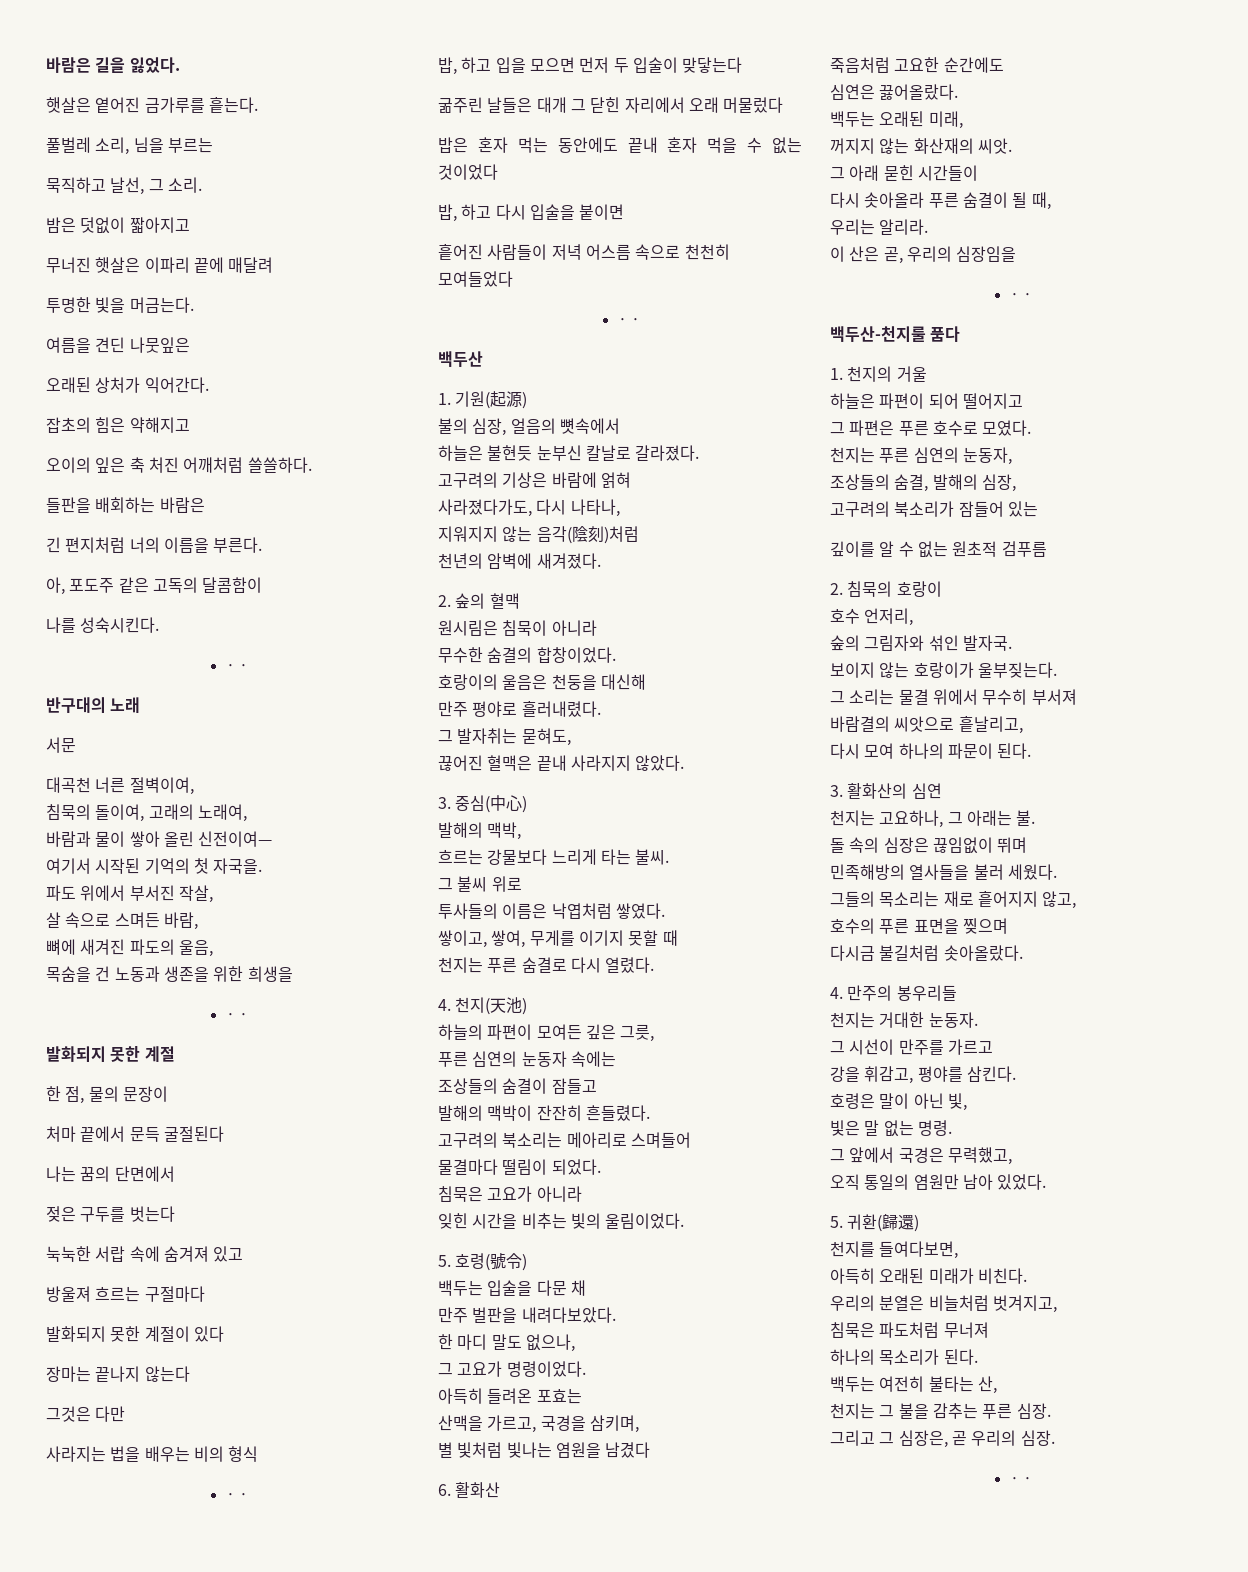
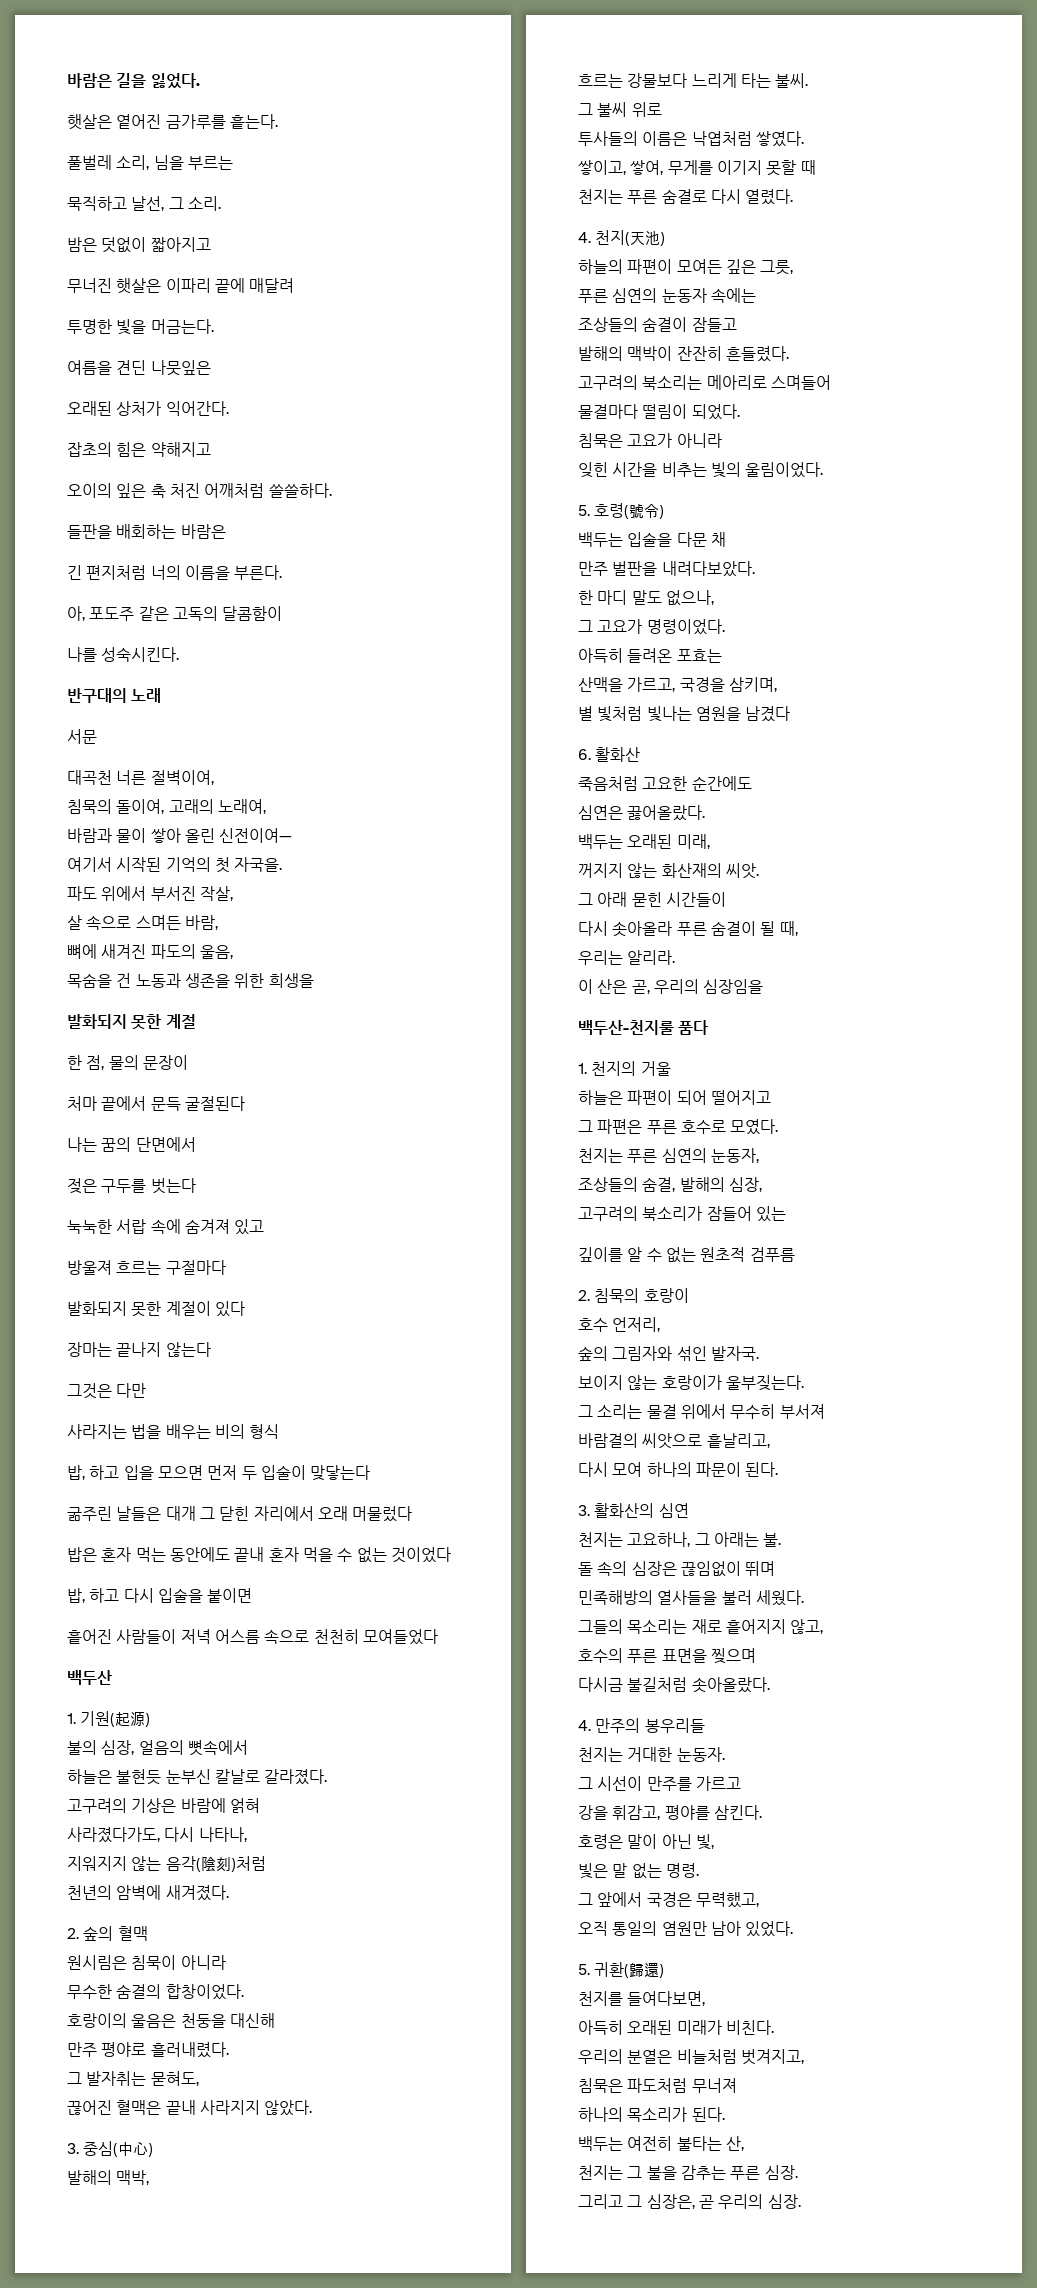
  나를 성숙시킨다.
- · ·
  목숨을 건 노동과 생존을 위한 희생을
- · ·
  사라지는 법을 배우는 비의 형식
- · ·
  흩어진 사람들이 저녁 어스름 속으로 천천히 모여들었다
- · ·
  이 산은 곧, 우리의 심장임을
- · ·
  그리고 그 심장은, 곧 우리의 심장.
- · ·

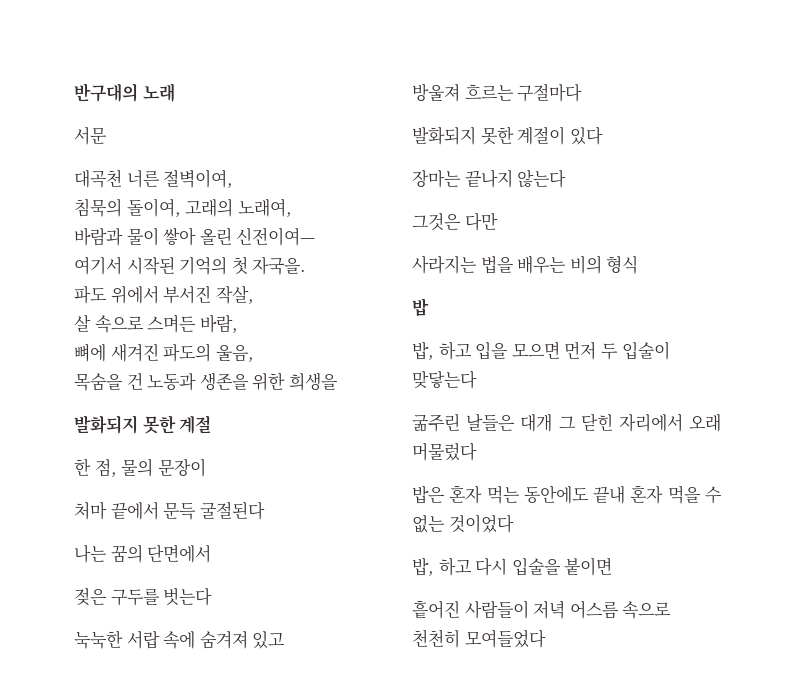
- 바람은 길을 잃었다.
- 햇살은 옅어진 금가루를 흩는다.
- 풀벌레 소리, 님을 부르는
- 묵직하고 날선, 그 소리.
- 밤은 덧없이 짧아지고
- 무너진 햇살은 이파리 끝에 매달려
- 투명한 빛을 머금는다.
- 여름을 견딘 나뭇잎은
- 오래된 상처가 익어간다.
- 잡초의 힘은 약해지고
- 오이의 잎은 축 처진 어깨처럼 쓸쓸하다.
- 들판을 배회하는 바람은
- 긴 편지처럼 너의 이름을 부른다.
- 아, 포도주 같은 고독의 달콤함이
- 나를 성숙시킨다.
+ 밥
- 백두산
- 1. 기원(起源)
- 불의 심장, 얼음의 뼛속에서
- 하늘은 불현듯 눈부신 칼날로 갈라졌다.
- 고구려의 기상은 바람에 얽혀
- 사라졌다가도, 다시 나타나,
- 지워지지 않는 음각(陰刻)처럼
- 천년의 암벽에 새겨졌다.
- 2. 숲의 혈맥
- 원시림은 침묵이 아니라
- 무수한 숨결의 합창이었다.
- 호랑이의 울음은 천둥을 대신해
- 만주 평야로 흘러내렸다.
- 그 발자취는 묻혀도,
- 끊어진 혈맥은 끝내 사라지지 않았다.
- 3. 중심(中心)
- 발해의 맥박,
- 흐르는 강물보다 느리게 타는 불씨.
- 그 불씨 위로
- 투사들의 이름은 낙엽처럼 쌓였다.
- 쌓이고, 쌓여, 무게를 이기지 못할 때
- 천지는 푸른 숨결로 다시 열렸다.
- 4. 천지(天池)
- 하늘의 파편이 모여든 깊은 그릇,
- 푸른 심연의 눈동자 속에는
- 조상들의 숨결이 잠들고
- 발해의 맥박이 잔잔히 흔들렸다.
- 고구려의 북소리는 메아리로 스며들어
- 물결마다 떨림이 되었다.
- 침묵은 고요가 아니라
- 잊힌 시간을 비추는 빛의 울림이었다.
- 5. 호령(號令)
- 백두는 입술을 다문 채
- 만주 벌판을 내려다보았다.
- 한 마디 말도 없으나,
- 그 고요가 명령이었다.
- 아득히 들려온 포효는
- 산맥을 가르고, 국경을 삼키며,
- 별 빛처럼 빛나는 염원을 남겼다
- 6. 활화산
- 죽음처럼 고요한 순간에도
- 심연은 끓어올랐다.
- 백두는 오래된 미래,
- 꺼지지 않는 화산재의 씨앗.
- 그 아래 묻힌 시간들이
- 다시 솟아올라 푸른 숨결이 될 때,
- 우리는 알리라.
- 이 산은 곧, 우리의 심장임을
- 백두산-천지룰 품다
- 1. 천지의 거울
- 하늘은 파편이 되어 떨어지고
- 그 파편은 푸른 호수로 모였다.
- 천지는 푸른 심연의 눈동자,
- 조상들의 숨결, 발해의 심장,
- 고구려의 북소리가 잠들어 있는
- 깊이를 알 수 없는 원초적 검푸름
- 2. 침묵의 호랑이
- 호수 언저리,
- 숲의 그림자와 섞인 발자국.
- 보이지 않는 호랑이가 울부짖는다.
- 그 소리는 물결 위에서 무수히 부서져
- 바람결의 씨앗으로 흩날리고,
- 다시 모여 하나의 파문이 된다.
- 3. 활화산의 심연
- 천지는 고요하나, 그 아래는 불.
- 돌 속의 심장은 끊임없이 뛰며
- 민족해방의 열사들을 불러 세웠다.
- 그들의 목소리는 재로 흩어지지 않고,
- 호수의 푸른 표면을 찢으며
- 다시금 불길처럼 솟아올랐다.
- 4. 만주의 봉우리들
- 천지는 거대한 눈동자.
- 그 시선이 만주를 가르고
- 강을 휘감고, 평야를 삼킨다.
- 호령은 말이 아닌 빛,
- 빛은 말 없는 명령.
- 그 앞에서 국경은 무력했고,
- 오직 통일의 염원만 남아 있었다.
- 5. 귀환(歸還)
- 천지를 들여다보면,
- 아득히 오래된 미래가 비친다.
- 우리의 분열은 비늘처럼 벗겨지고,
- 침묵은 파도처럼 무너져
- 하나의 목소리가 된다.
- 백두는 여전히 불타는 산,
- 천지는 그 불을 감추는 푸른 심장.
- 그리고 그 심장은, 곧 우리의 심장.

